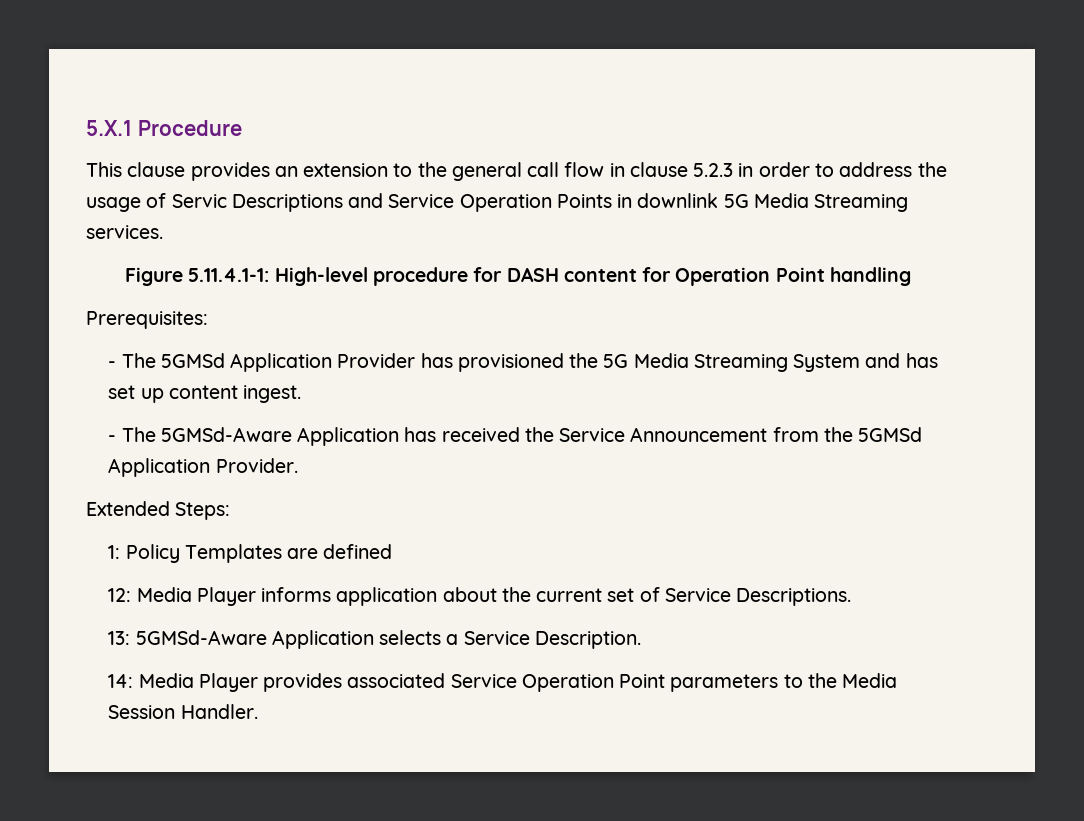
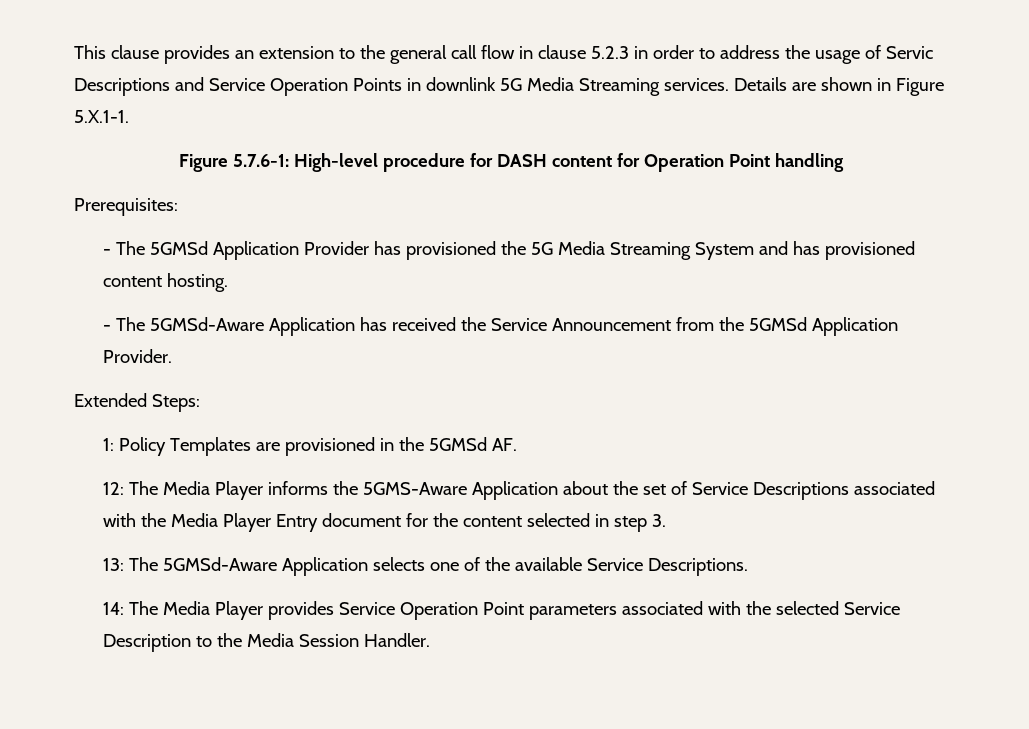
- 5.X.1 Procedure
- This clause provides an extension to the general call flow in clause 5.2.3 in order to address the usage of Servic Descriptions and Service Operation Points in downlink 5G Media Streaming services.
- Figure 5.11.4.1-1: High-level procedure for DASH content for Operation Point handling
+ This clause provides an extension to the general call flow in clause 5.2.3 in order to address the usage of Servic Descriptions and Service Operation Points in downlink 5G Media Streaming services. Details are shown in Figure 5.X.1-1.
+ Figure 5.7.6-1: High-level procedure for DASH content for Operation Point handling
- - The 5GMSd Application Provider has provisioned the 5G Media Streaming System and has set up content ingest.
+ - The 5GMSd Application Provider has provisioned the 5G Media Streaming System and has provisioned content hosting.
- 1: Policy Templates are defined
+ 1: Policy Templates are provisioned in the 5GMSd AF.
- 12: Media Player informs application about the current set of Service Descriptions.
+ 12: The Media Player informs the 5GMS-Aware Application about the set of Service Descriptions associated with the Media Player Entry document for the content selected in step 3.
- 13: 5GMSd-Aware Application selects a Service Description.
+ 13: The 5GMSd-Aware Application selects one of the available Service Descriptions.
- 14: Media Player provides associated Service Operation Point parameters to the Media Session Handler.
+ 14: The Media Player provides Service Operation Point parameters associated with the selected Service Description to the Media Session Handler.

